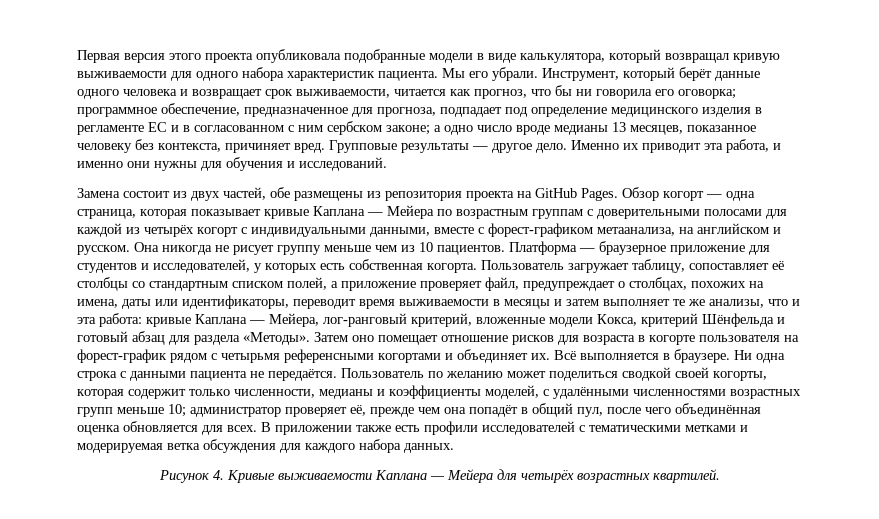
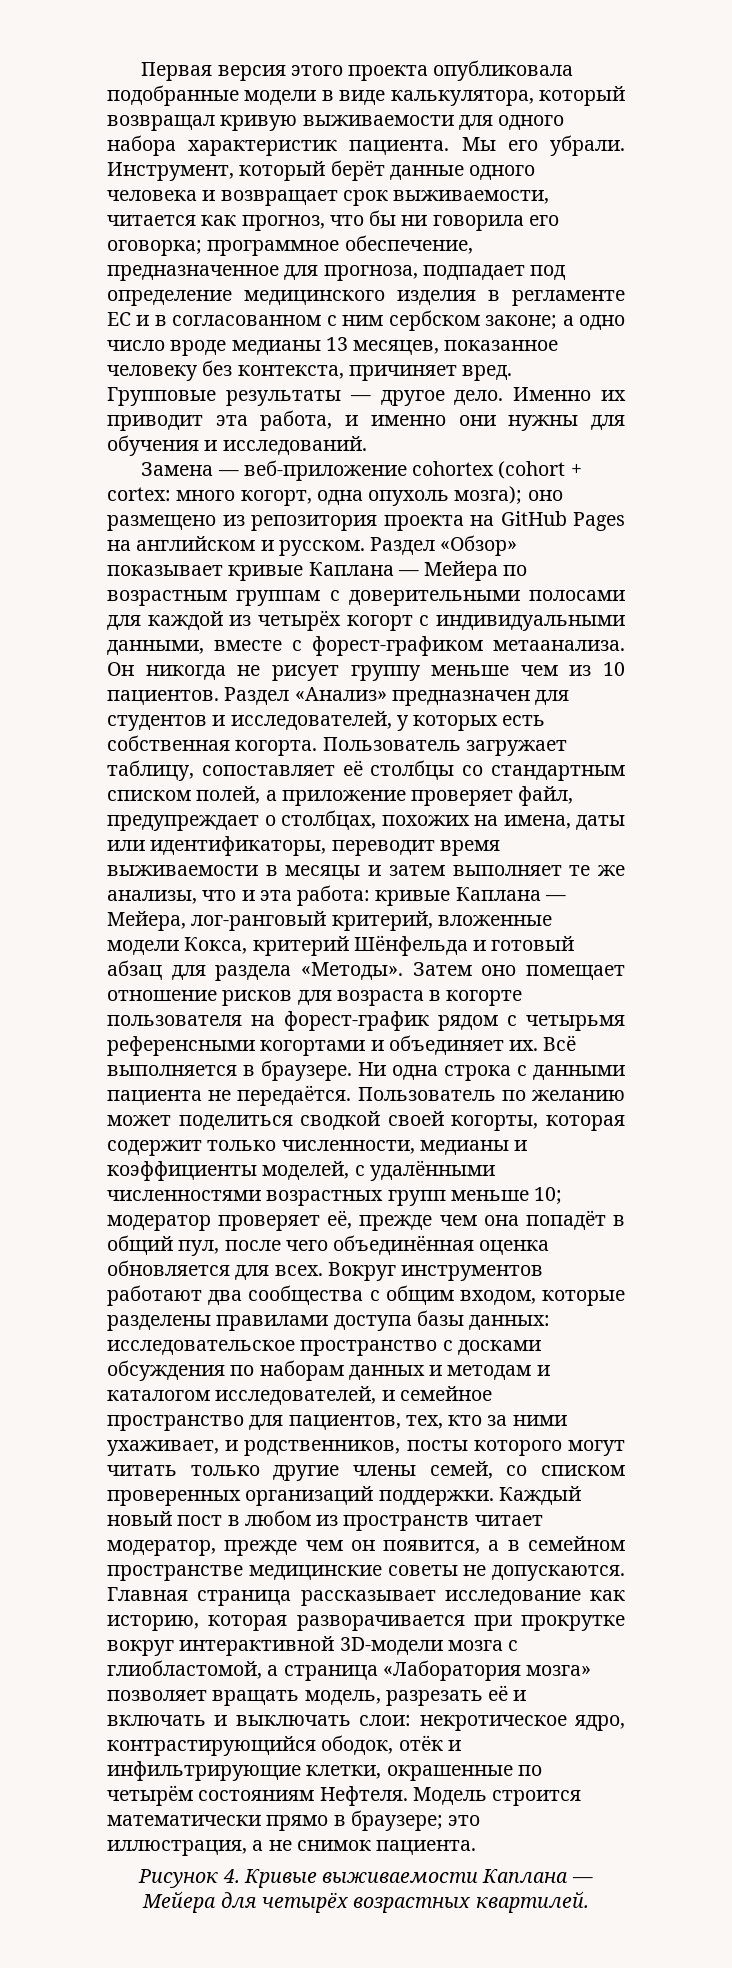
- Замена состоит из двух частей, обе размещены из репозитория проекта на GitHub Pages. Обзор когорт — одна страница, которая показывает кривые Каплана — Мейера по возрастным группам с доверительными полосами для каждой из четырёх когорт с индивидуальными данными, вместе с форест-графиком метаанализа, на английском и русском. Она никогда не рисует группу меньше чем из 10 пациентов.
+ Замена — веб-приложение cohortex (cohort + cortex: много когорт, одна опухоль мозга); оно размещено из репозитория проекта на GitHub Pages на английском и русском. Раздел «Обзор» показывает кривые Каплана — Мейера по возрастным группам с доверительными полосами для каждой из четырёх когорт с индивидуальными данными, вместе с форест-графиком метаанализа. Он никогда не рисует группу меньше чем из 10 пациентов.
- Платформа — браузерное приложение для студентов и исследователей, у которых есть собственная когорта.
+ Раздел «Анализ» предназначен для студентов и исследователей, у которых есть собственная когорта.
- Пользователь по желанию может поделиться сводкой своей когорты, которая содержит только численности, медианы и коэффициенты моделей, с удалёнными численностями возрастных групп меньше 10; администратор проверяет её, прежде чем она попадёт в общий пул, после чего объединённая оценка обновляется для всех.
+ Пользователь по желанию может поделиться сводкой своей когорты, которая содержит только численности, медианы и коэффициенты моделей, с удалёнными численностями возрастных групп меньше 10; модератор проверяет её, прежде чем она попадёт в общий пул, после чего объединённая оценка обновляется для всех.
- В приложении также есть профили исследователей с тематическими метками и модерируемая ветка обсуждения для каждого набора данных.
+ Вокруг инструментов работают два сообщества с общим входом, которые разделены правилами доступа базы данных: исследовательское пространство с досками обсуждения по наборам данных и методам и каталогом исследователей, и семейное пространство для пациентов, тех, кто за ними ухаживает, и родственников, посты которого могут читать только другие члены семей, со списком проверенных организаций поддержки. Каждый новый пост в любом из пространств читает модератор, прежде чем он появится, а в семейном пространстве медицинские советы не допускаются. Главная страница рассказывает исследование как историю, которая разворачивается при прокрутке вокруг интерактивной 3D-модели мозга с глиобластомой, а страница «Лаборатория мозга» позволяет вращать модель, разрезать её и включать и выключать слои: некротическое ядро, контрастирующийся ободок, отёк и инфильтрирующие клетки, окрашенные по четырём состояниям Нефтеля. Модель строится математически прямо в браузере; это иллюстрация, а не снимок пациента.

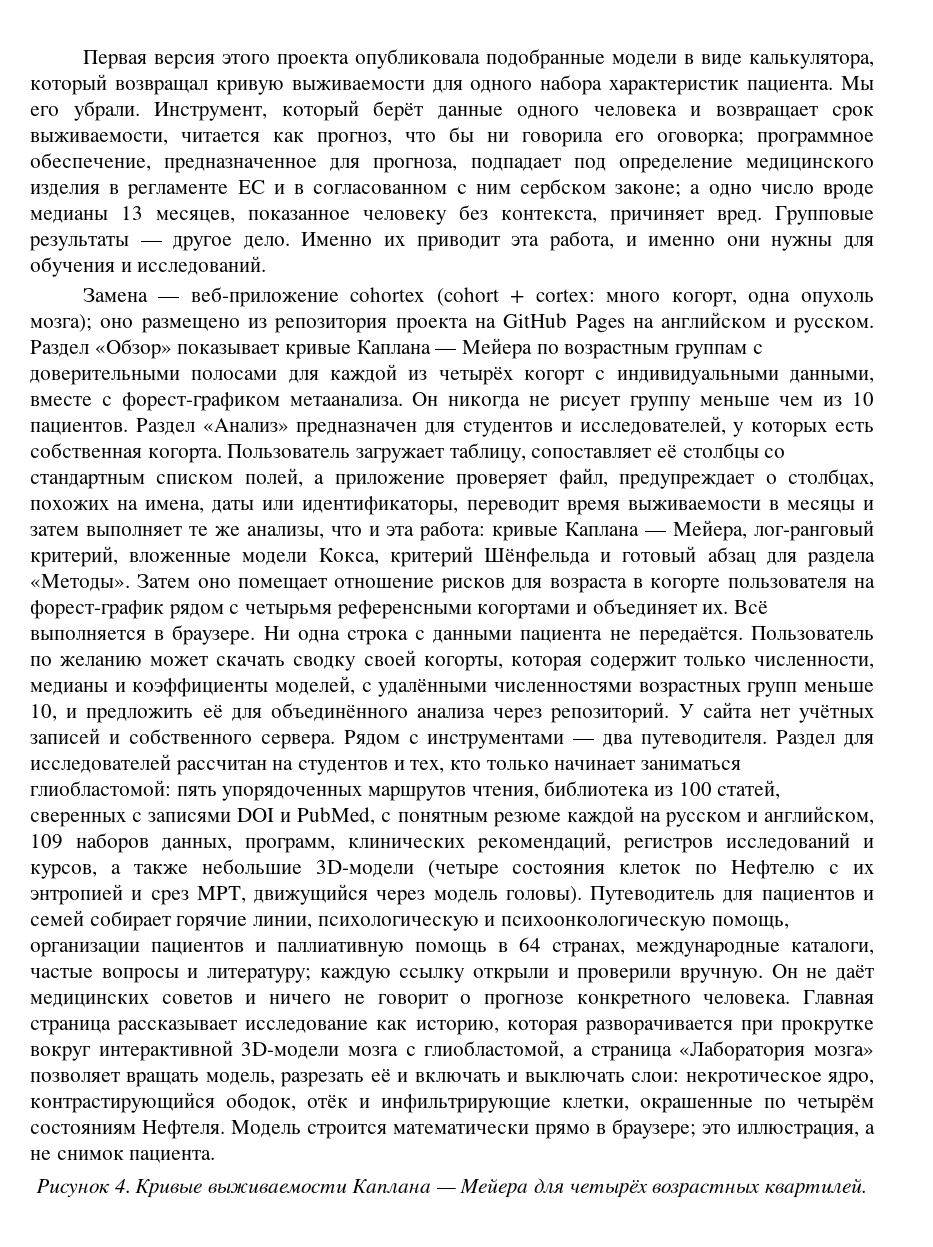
- Пользователь по желанию может поделиться сводкой своей когорты, которая содержит только численности, медианы и коэффициенты моделей, с удалёнными численностями возрастных групп меньше 10; модератор проверяет её, прежде чем она попадёт в общий пул, после чего объединённая оценка обновляется для всех. Вокруг инструментов работают два сообщества с общим входом, которые разделены правилами доступа базы данных: исследовательское пространство с досками обсуждения по наборам данных и методам и каталогом исследователей, и семейное пространство для пациентов, тех, кто за ними ухаживает, и родственников, посты которого могут читать только другие члены семей, со списком проверенных организаций поддержки. Каждый новый пост в любом из пространств читает модератор, прежде чем он появится, а в семейном пространстве медицинские советы не допускаются.
+ Пользователь по желанию может скачать сводку своей когорты, которая содержит только численности, медианы и коэффициенты моделей, с удалёнными численностями возрастных групп меньше 10, и предложить её для объединённого анализа через репозиторий. У сайта нет учётных записей и собственного сервера. Рядом с инструментами — два путеводителя. Раздел для исследователей рассчитан на студентов и тех, кто только начинает заниматься глиобластомой: пять упорядоченных маршрутов чтения, библиотека из 100 статей, сверенных с записями DOI и PubMed, с понятным резюме каждой на русском и английском, 109 наборов данных, программ, клинических рекомендаций, регистров исследований и курсов, а также небольшие 3D-модели (четыре состояния клеток по Нефтелю с их энтропией и срез МРТ, движущийся через модель головы). Путеводитель для пациентов и семей собирает горячие линии, психологическую и психоонкологическую помощь, организации пациентов и паллиативную помощь в 64 странах, международные каталоги, частые вопросы и литературу; каждую ссылку открыли и проверили вручную. Он не даёт медицинских советов и ничего не говорит о прогнозе конкретного человека.

